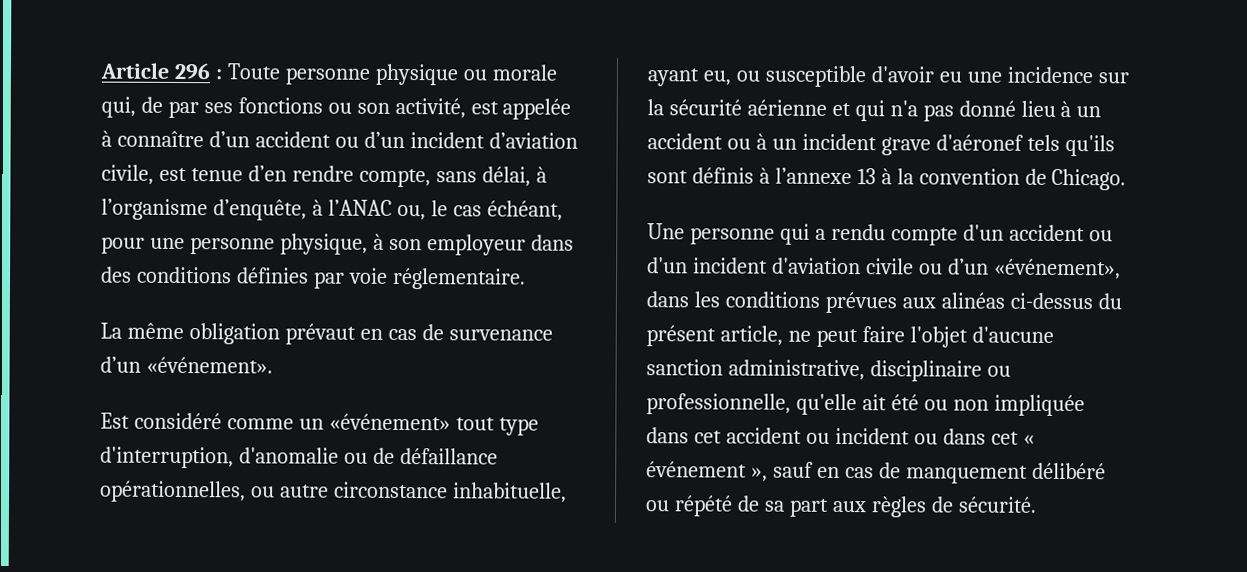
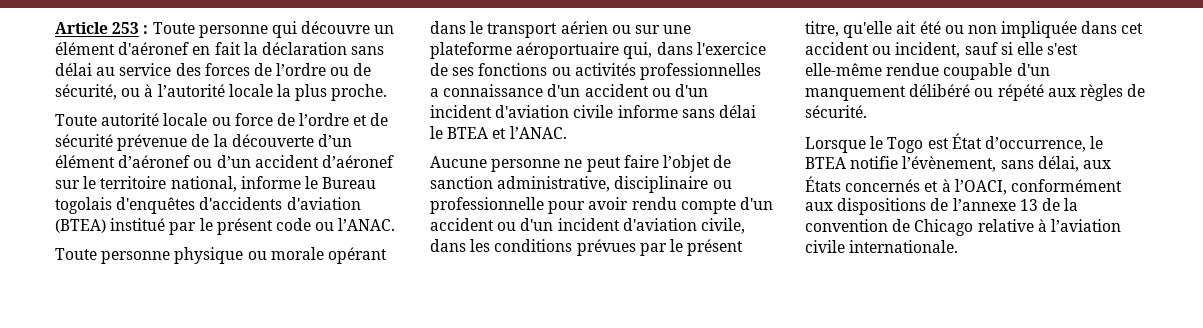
- Article 296 : Toute personne physique ou morale qui, de par ses fonctions ou son activité, est appelée à connaître d’un accident ou d’un incident d’aviation civile, est tenue d’en rendre compte, sans délai, à l’organisme d’enquête, à l’ANAC ou, le cas échéant, pour une personne physique, à son employeur dans des conditions définies par voie réglementaire.
- La même obligation prévaut en cas de survenance d’un «événement».
- Est considéré comme un «événement» tout type d'interruption, d'anomalie ou de défaillance opérationnelles, ou autre circonstance inhabituelle, ayant eu, ou susceptible d'avoir eu une incidence sur la sécurité aérienne et qui n'a pas donné lieu à un accident ou à un incident grave d'aéronef tels qu'ils sont définis à l’annexe 13 à la convention de Chicago.
- Une personne qui a rendu compte d'un accident ou d'un incident d'aviation civile ou d’un «événement», dans les conditions prévues aux alinéas ci-dessus du présent article, ne peut faire l'objet d'aucune sanction administrative, disciplinaire ou professionnelle, qu'elle ait été ou non impliquée dans cet accident ou incident ou dans cet « événement », sauf en cas de manquement délibéré ou répété de sa part aux règles de sécurité.
+ Article 253 : Toute personne qui découvre un élément d'aéronef en fait la déclaration sans délai au service des forces de l’ordre ou de sécurité, ou à l’autorité locale la plus proche.
+ Toute autorité locale ou force de l’ordre et de sécurité prévenue de la découverte d’un élément d’aéronef ou d’un accident d’aéronef sur le territoire national, informe le Bureau togolais d'enquêtes d'accidents d'aviation (BTEA) institué par le présent code ou l’ANAC.
+ Toute personne physique ou morale opérant dans le transport aérien ou sur une plateforme aéroportuaire qui, dans l'exercice de ses fonctions ou activités professionnelles a connaissance d'un accident ou d'un incident d'aviation civile informe sans délai le BTEA et l’ANAC.
+ Aucune personne ne peut faire l’objet de sanction administrative, disciplinaire ou professionnelle pour avoir rendu compte d'un accident ou d'un incident d'aviation civile, dans les conditions prévues par le présent titre, qu'elle ait été ou non impliquée dans cet accident ou incident, sauf si elle s'est elle-même rendue coupable d'un manquement délibéré ou répété aux règles de sécurité.
+ Lorsque le Togo est État d’occurrence, le BTEA notifie l’évènement, sans délai, aux États concernés et à l’OACI, conformément aux dispositions de l’annexe 13 de la convention de Chicago relative à l’aviation civile internationale.

